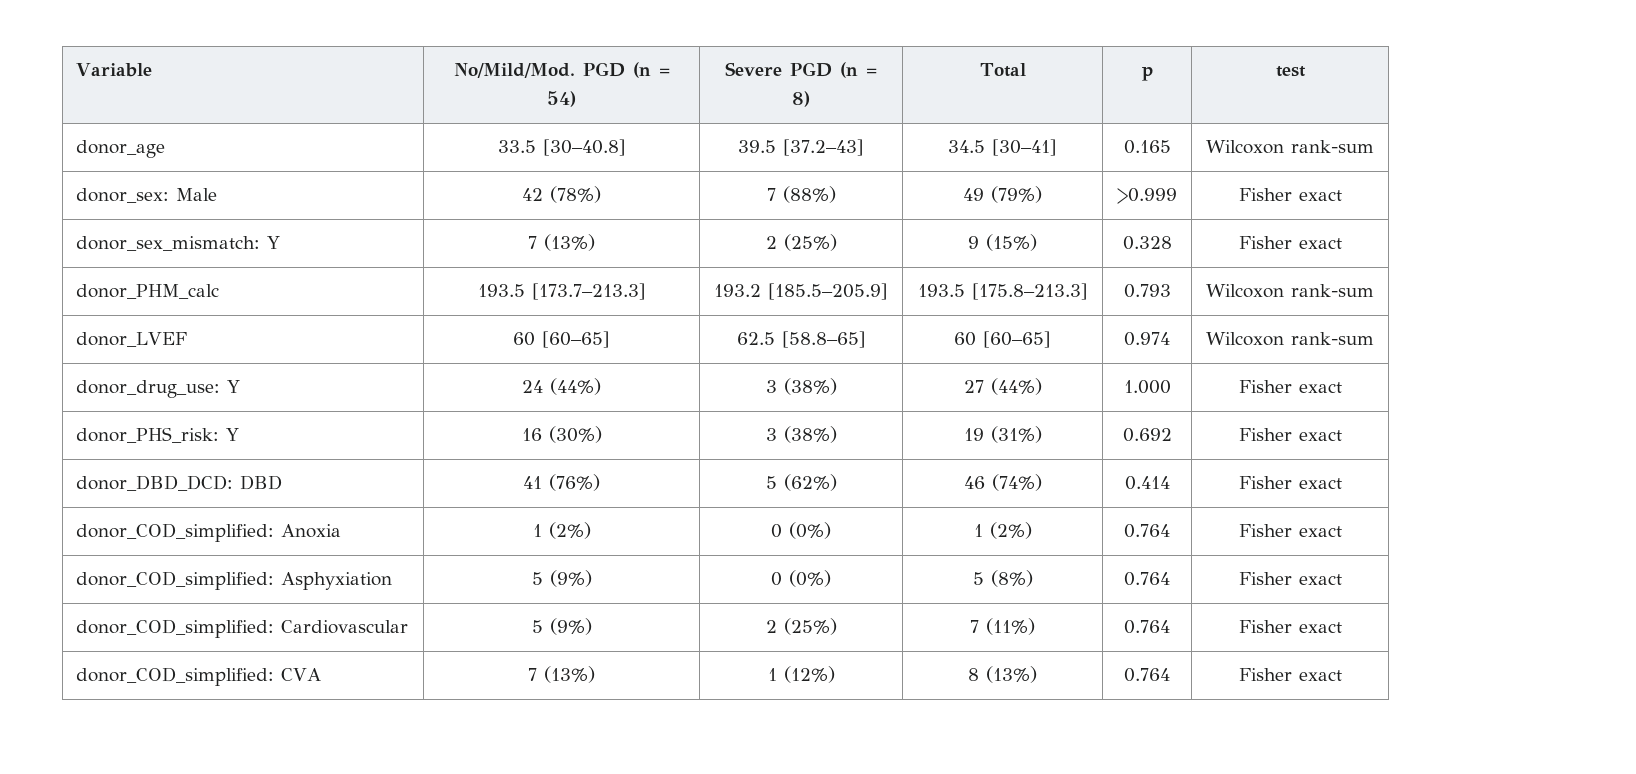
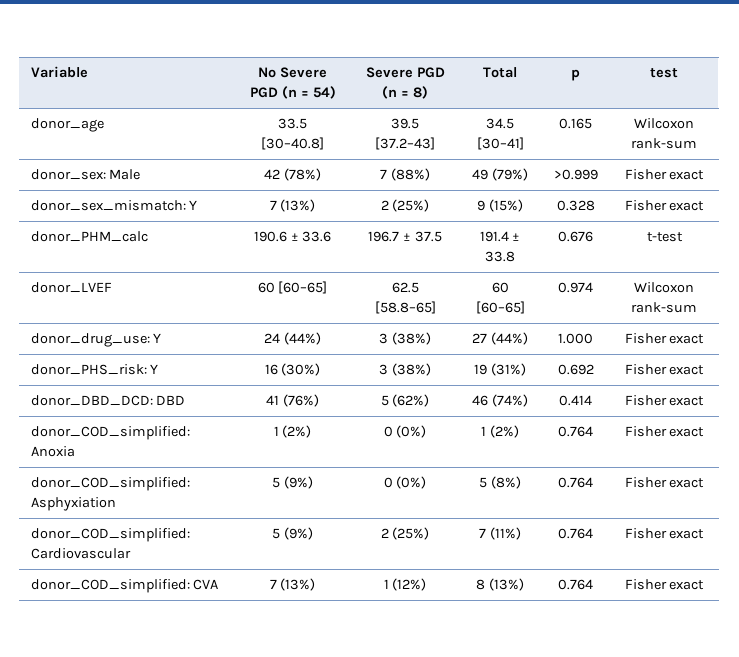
- Variable | No/Mild/Mod. PGD (n = 54) | Severe PGD (n = 8) | Total | p | test
+ Variable | No Severe PGD (n = 54) | Severe PGD (n = 8) | Total | p | test
- donor_PHM_calc | 193.5 [173.7–213.3] | 193.2 [185.5–205.9] | 193.5 [175.8–213.3] | 0.793 | Wilcoxon rank-sum
+ donor_PHM_calc | 190.6 ± 33.6 | 196.7 ± 37.5 | 191.4 ± 33.8 | 0.676 | t-test

